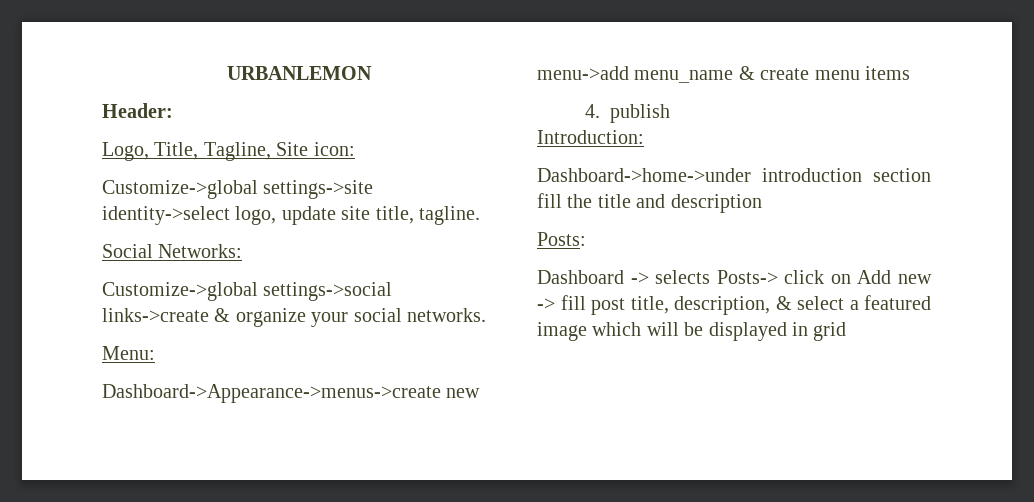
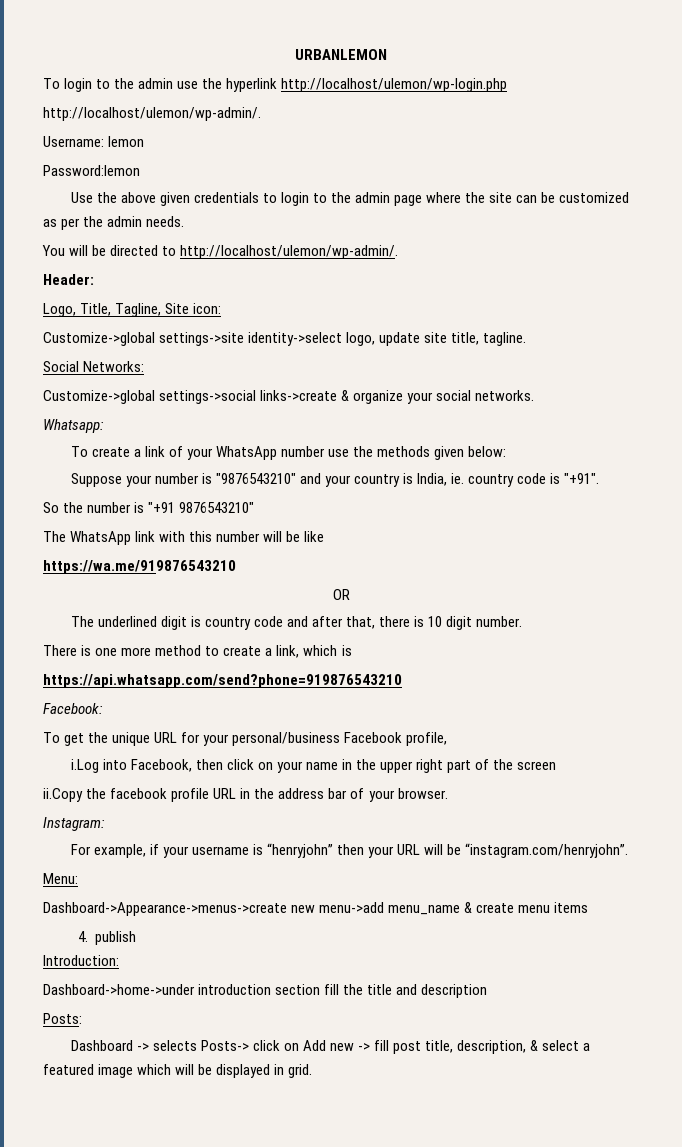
+ To login to the admin use the hyperlink http://localhost/ulemon/wp-login.php
+ http://localhost/ulemon/wp-admin/.
+ Username: lemon
+ Password:lemon
+ Use the above given credentials to login to the admin page where the site can be customized as per the admin needs.
+ You will be directed to http://localhost/ulemon/wp-admin/.
+ Whatsapp:
+ To create a link of your WhatsApp number use the methods given below:
+ Suppose your number is "9876543210" and your country is India, ie. country code is "+91".
+ So the number is "+91 9876543210"
+ The WhatsApp link with this number will be like
+ https://wa.me/919876543210
+ OR
+ The underlined digit is country code and after that, there is 10 digit number.
+ There is one more method to create a link, which is
+ https://api.whatsapp.com/send?phone=919876543210
+ Facebook:
+ To get the unique URL for your personal/business Facebook profile,
+ i.Log into Facebook, then click on your name in the upper right part of the screen
+ ii.Copy the facebook profile URL in the address bar of your browser.
+ Instagram:
+ For example, if your username is “henryjohn” then your URL will be “instagram.com/henryjohn”.
- Dashboard -> selects Posts-> click on Add new -> fill post title, description, & select a featured image which will be displayed in grid
+ Dashboard -> selects Posts-> click on Add new -> fill post title, description, & select a featured image which will be displayed in grid.

